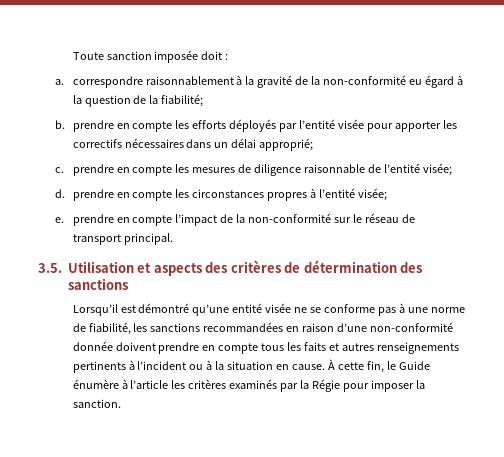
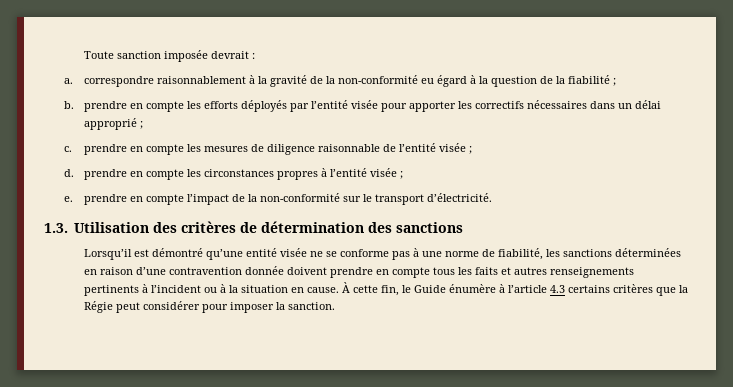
- Toute sanction imposée doit :
+ Toute sanction imposée devrait :
- a. correspondre raisonnablement à la gravité de la non-conformité eu égard à la question de la fiabilité;
+ a. correspondre raisonnablement à la gravité de la non-conformité eu égard à la question de la fiabilité ;
- b. prendre en compte les efforts déployés par l’entité visée pour apporter les correctifs nécessaires dans un délai approprié;
+ b. prendre en compte les efforts déployés par l’entité visée pour apporter les correctifs nécessaires dans un délai approprié ;
- c. prendre en compte les mesures de diligence raisonnable de l’entité visée;
+ c. prendre en compte les mesures de diligence raisonnable de l’entité visée ;
- d. prendre en compte les circonstances propres à l’entité visée;
+ d. prendre en compte les circonstances propres à l’entité visée ;
- e. prendre en compte l’impact de la non-conformité sur le réseau de transport principal.
- 3.5. Utilisation et aspects des critères de détermination des sanctions
+ e. prendre en compte l’impact de la non-conformité sur le transport d’électricité.
+ 1.3. Utilisation des critères de détermination des sanctions
- Lorsqu’il est démontré qu’une entité visée ne se conforme pas à une norme de fiabilité, les sanctions recommandées en raison d’une non-conformité donnée doivent prendre en compte tous les faits et autres renseignements pertinents à l’incident ou à la situation en cause.
+ Lorsqu’il est démontré qu’une entité visée ne se conforme pas à une norme de fiabilité, les sanctions déterminées en raison d’une contravention donnée doivent prendre en compte tous les faits et autres renseignements pertinents à l’incident ou à la situation en cause.
- À cette fin, le Guide énumère à l’article les critères examinés par la Régie pour imposer la sanction.
+ À cette fin, le Guide énumère à l’article 4.3 certains critères que la Régie peut considérer pour imposer la sanction.

